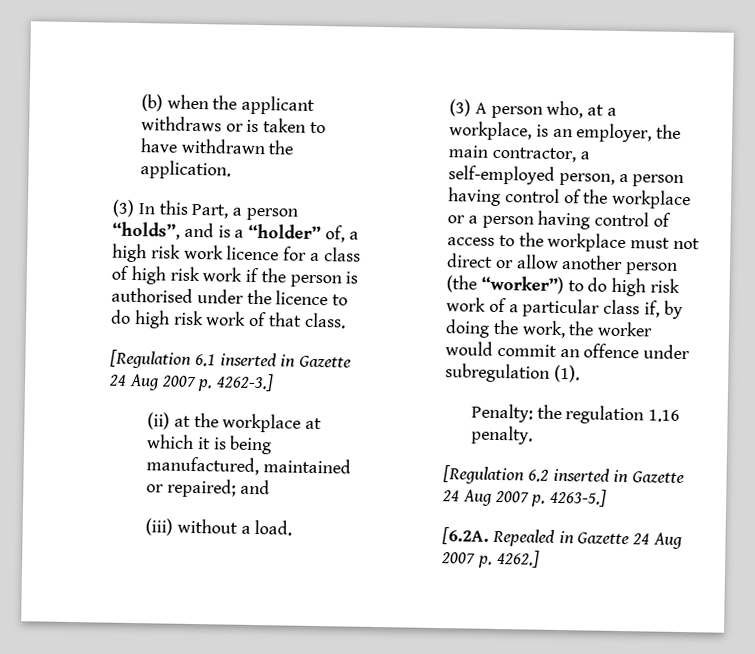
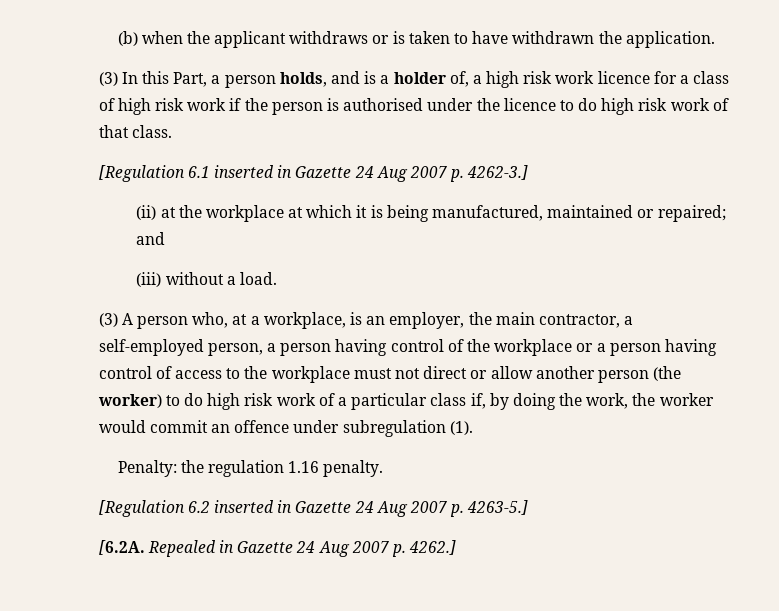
- (3) In this Part, a person “holds”, and is a “holder” of, a high risk work licence for a class of high risk work if the person is authorised under the licence to do high risk work of that class.
+ (3) In this Part, a person holds, and is a holder of, a high risk work licence for a class of high risk work if the person is authorised under the licence to do high risk work of that class.
- (3) A person who, at a workplace, is an employer, the main contractor, a self-employed person, a person having control of the workplace or a person having control of access to the workplace must not direct or allow another person (the “worker”) to do high risk work of a particular class if, by doing the work, the worker would commit an offence under subregulation (1).
+ (3) A person who, at a workplace, is an employer, the main contractor, a self-employed person, a person having control of the workplace or a person having control of access to the workplace must not direct or allow another person (the worker) to do high risk work of a particular class if, by doing the work, the worker would commit an offence under subregulation (1).

